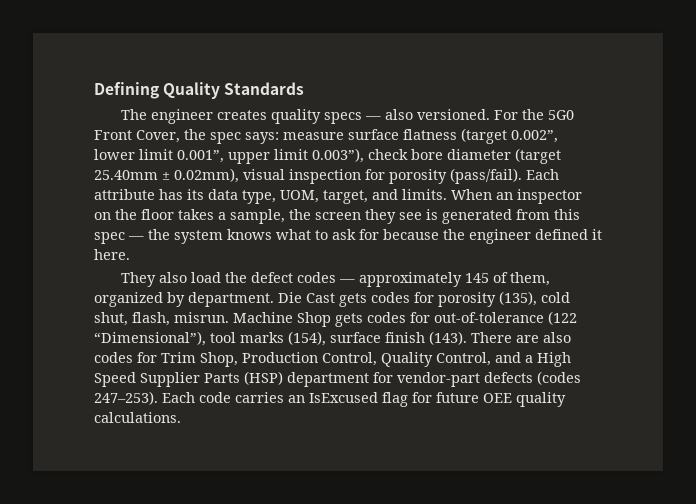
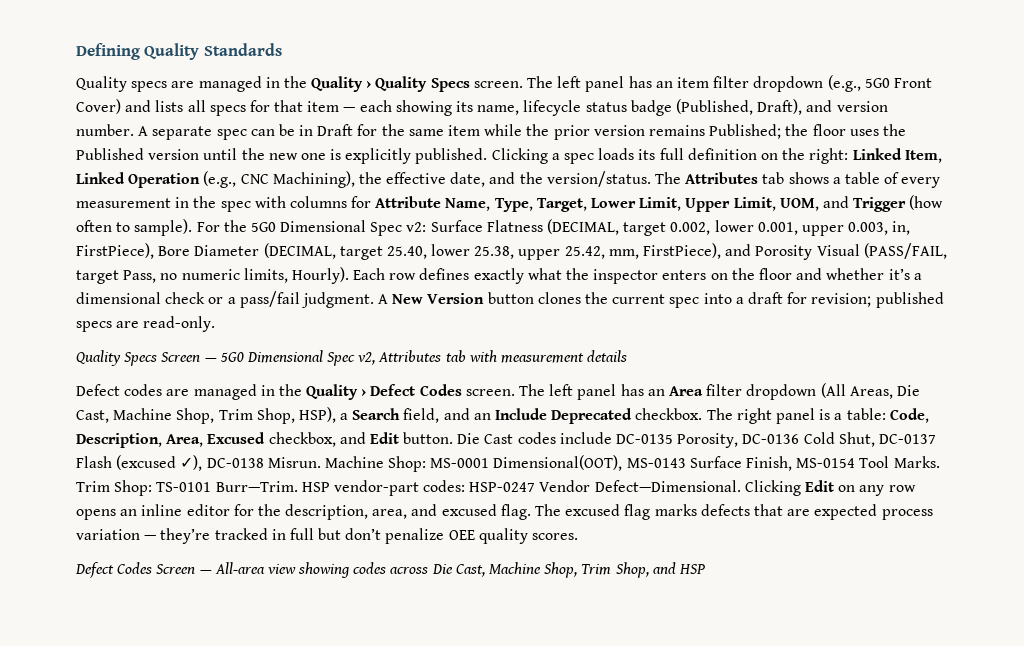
- The engineer creates quality specs — also versioned. For the 5G0 Front Cover, the spec says: measure surface flatness (target 0.002”, lower limit 0.001”, upper limit 0.003”), check bore diameter (target 25.40mm ± 0.02mm), visual inspection for porosity (pass/fail). Each attribute has its data type, UOM, target, and limits. When an inspector on the floor takes a sample, the screen they see is generated from this spec — the system knows what to ask for because the engineer defined it here.
- They also load the defect codes — approximately 145 of them, organized by department. Die Cast gets codes for porosity (135), cold shut, flash, misrun. Machine Shop gets codes for out-of-tolerance (122 “Dimensional”), tool marks (154), surface finish (143). There are also codes for Trim Shop, Production Control, Quality Control, and a High Speed Supplier Parts (HSP) department for vendor-part defects (codes 247–253). Each code carries an IsExcused flag for future OEE quality calculations.
+ Quality specs are managed in the Quality › Quality Specs screen. The left panel has an item filter dropdown (e.g., 5G0 Front Cover) and lists all specs for that item — each showing its name, lifecycle status badge (Published, Draft), and version number. A separate spec can be in Draft for the same item while the prior version remains Published; the floor uses the Published version until the new one is explicitly published. Clicking a spec loads its full definition on the right: Linked Item, Linked Operation (e.g., CNC Machining), the effective date, and the version/status. The Attributes tab shows a table of every measurement in the spec with columns for Attribute Name, Type, Target, Lower Limit, Upper Limit, UOM, and Trigger (how often to sample). For the 5G0 Dimensional Spec v2: Surface Flatness (DECIMAL, target 0.002, lower 0.001, upper 0.003, in, FirstPiece), Bore Diameter (DECIMAL, target 25.40, lower 25.38, upper 25.42, mm, FirstPiece), and Porosity Visual (PASS/FAIL, target Pass, no numeric limits, Hourly). Each row defines exactly what the inspector enters on the floor and whether it’s a dimensional check or a pass/fail judgment. A New Version button clones the current spec into a draft for revision; published specs are read-only.
+ Quality Specs Screen — 5G0 Dimensional Spec v2, Attributes tab with measurement details
+ Defect codes are managed in the Quality › Defect Codes screen. The left panel has an Area filter dropdown (All Areas, Die Cast, Machine Shop, Trim Shop, HSP), a Search field, and an Include Deprecated checkbox. The right panel is a table: Code, Description, Area, Excused checkbox, and Edit button. Die Cast codes include DC-0135 Porosity, DC-0136 Cold Shut, DC-0137 Flash (excused ✓), DC-0138 Misrun. Machine Shop: MS-0001 Dimensional(OOT), MS-0143 Surface Finish, MS-0154 Tool Marks. Trim Shop: TS-0101 Burr—Trim. HSP vendor-part codes: HSP-0247 Vendor Defect—Dimensional. Clicking Edit on any row opens an inline editor for the description, area, and excused flag. The excused flag marks defects that are expected process variation — they’re tracked in full but don’t penalize OEE quality scores.
+ Defect Codes Screen — All-area view showing codes across Die Cast, Machine Shop, Trim Shop, and HSP

